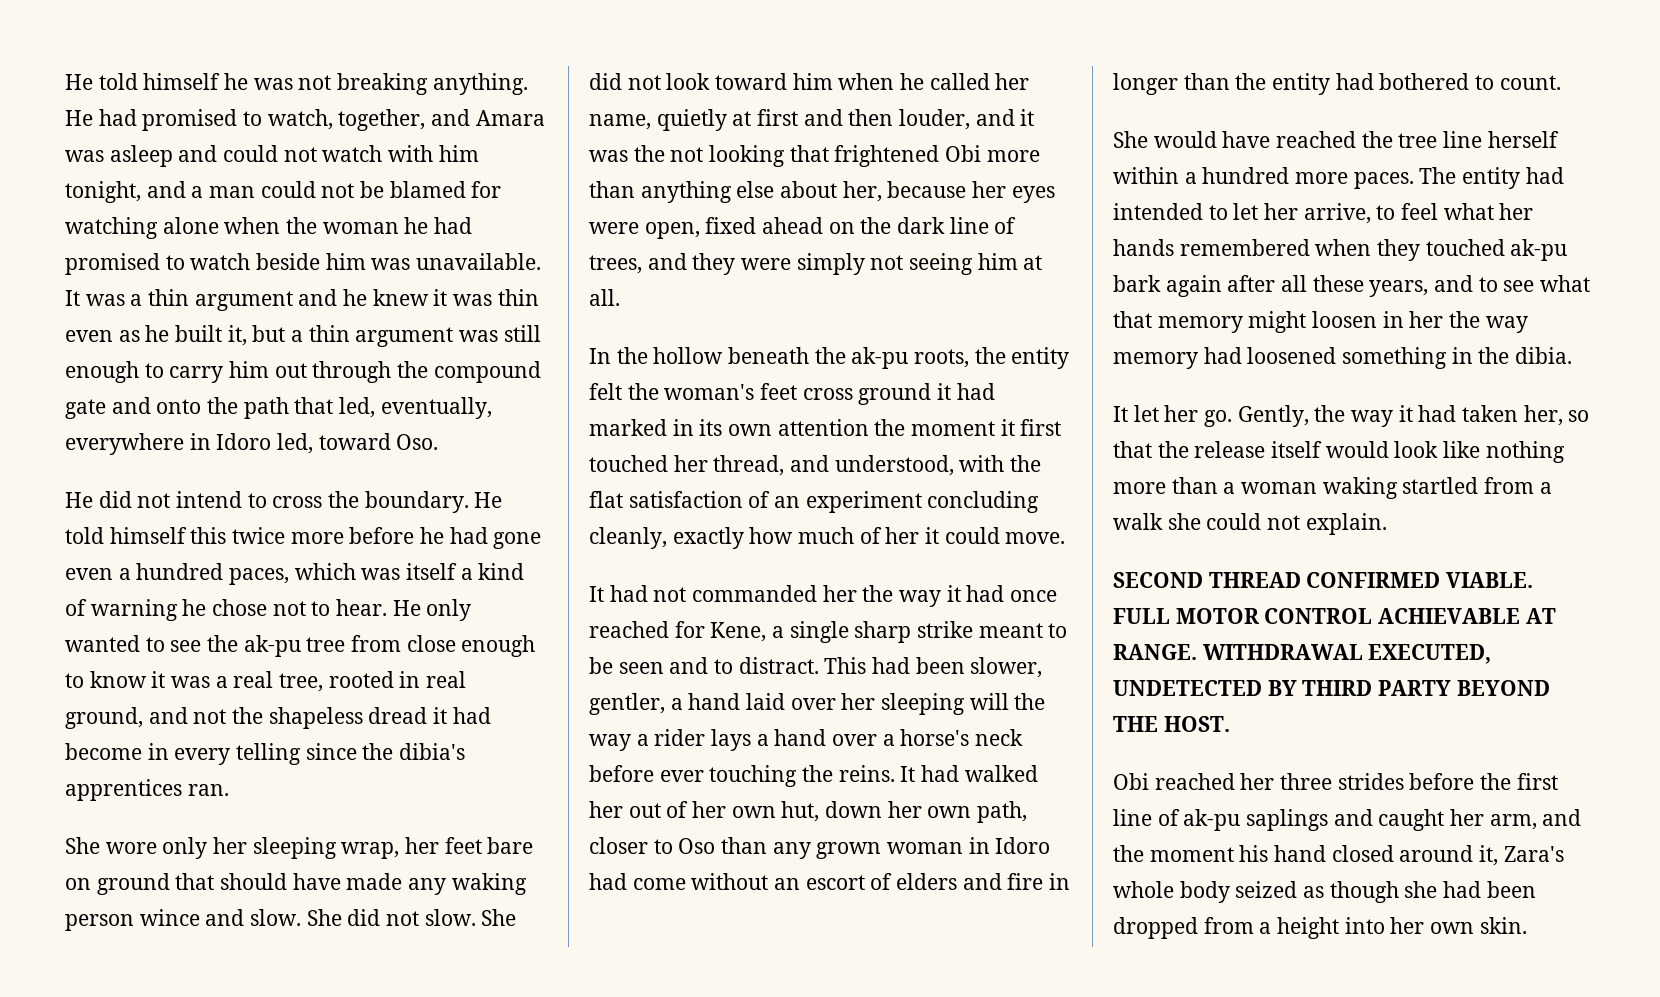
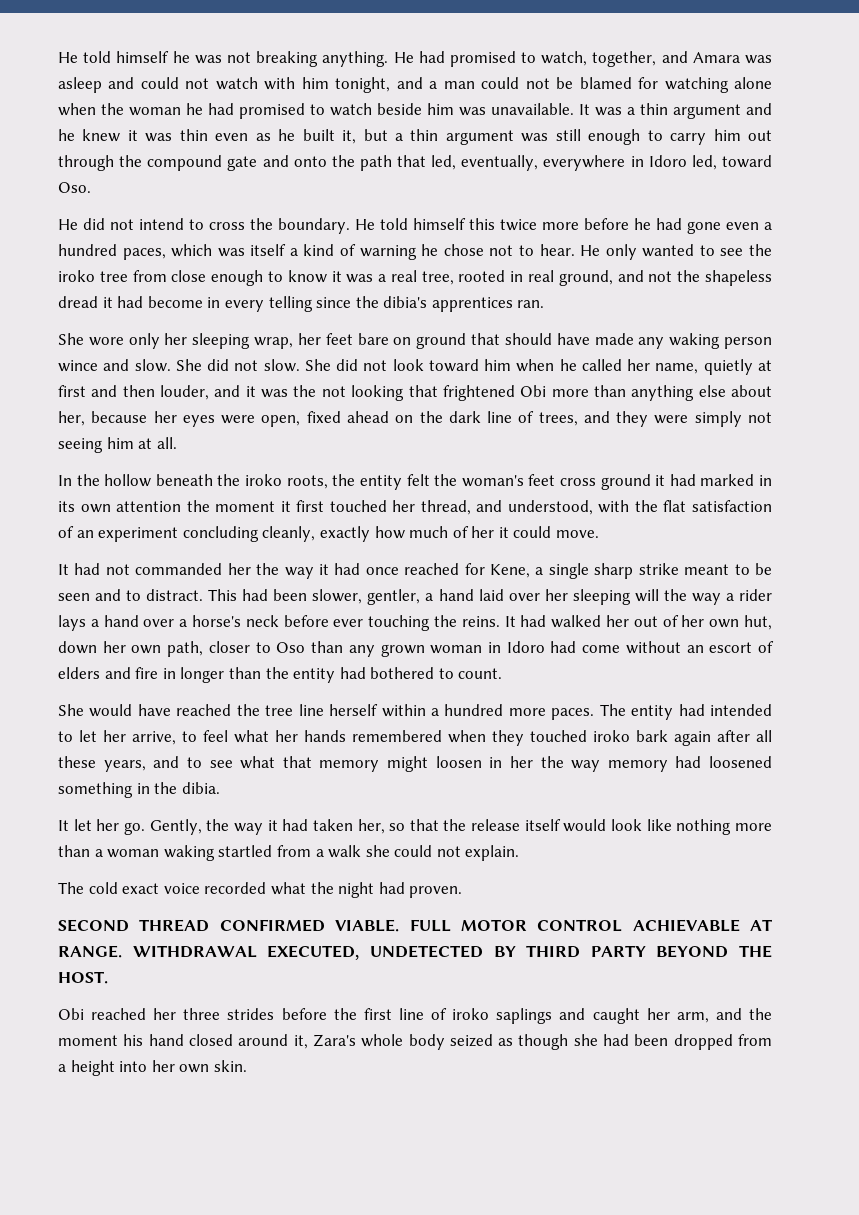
- He only wanted to see the ak-pu tree from close enough to know it was a real tree, rooted in real ground, and not the shapeless dread it had become in every telling since the dibia's apprentices ran.
+ He only wanted to see the iroko tree from close enough to know it was a real tree, rooted in real ground, and not the shapeless dread it had become in every telling since the dibia's apprentices ran.
- In the hollow beneath the ak-pu roots, the entity felt the woman's feet cross ground it had marked in its own attention the moment it first touched her thread, and understood, with the flat satisfaction of an experiment concluding cleanly, exactly how much of her it could move.
+ In the hollow beneath the iroko roots, the entity felt the woman's feet cross ground it had marked in its own attention the moment it first touched her thread, and understood, with the flat satisfaction of an experiment concluding cleanly, exactly how much of her it could move.
- The entity had intended to let her arrive, to feel what her hands remembered when they touched ak-pu bark again after all these years, and to see what that memory might loosen in her the way memory had loosened something in the dibia.
+ The entity had intended to let her arrive, to feel what her hands remembered when they touched iroko bark again after all these years, and to see what that memory might loosen in her the way memory had loosened something in the dibia.
+ The cold exact voice recorded what the night had proven.
- Obi reached her three strides before the first line of ak-pu saplings and caught her arm, and the moment his hand closed around it, Zara's whole body seized as though she had been dropped from a height into her own skin.
+ Obi reached her three strides before the first line of iroko saplings and caught her arm, and the moment his hand closed around it, Zara's whole body seized as though she had been dropped from a height into her own skin.

